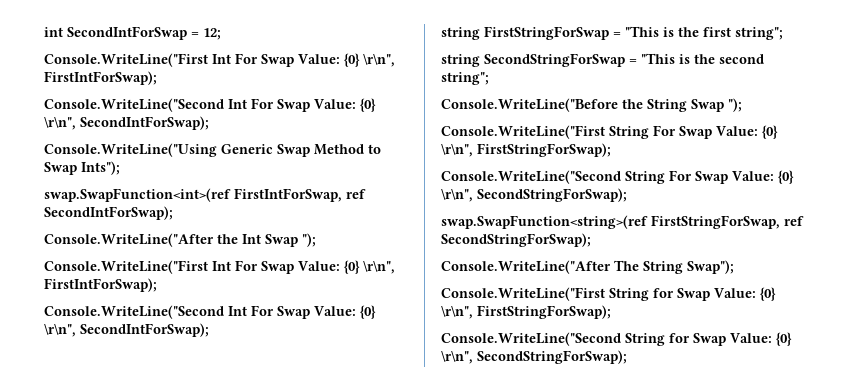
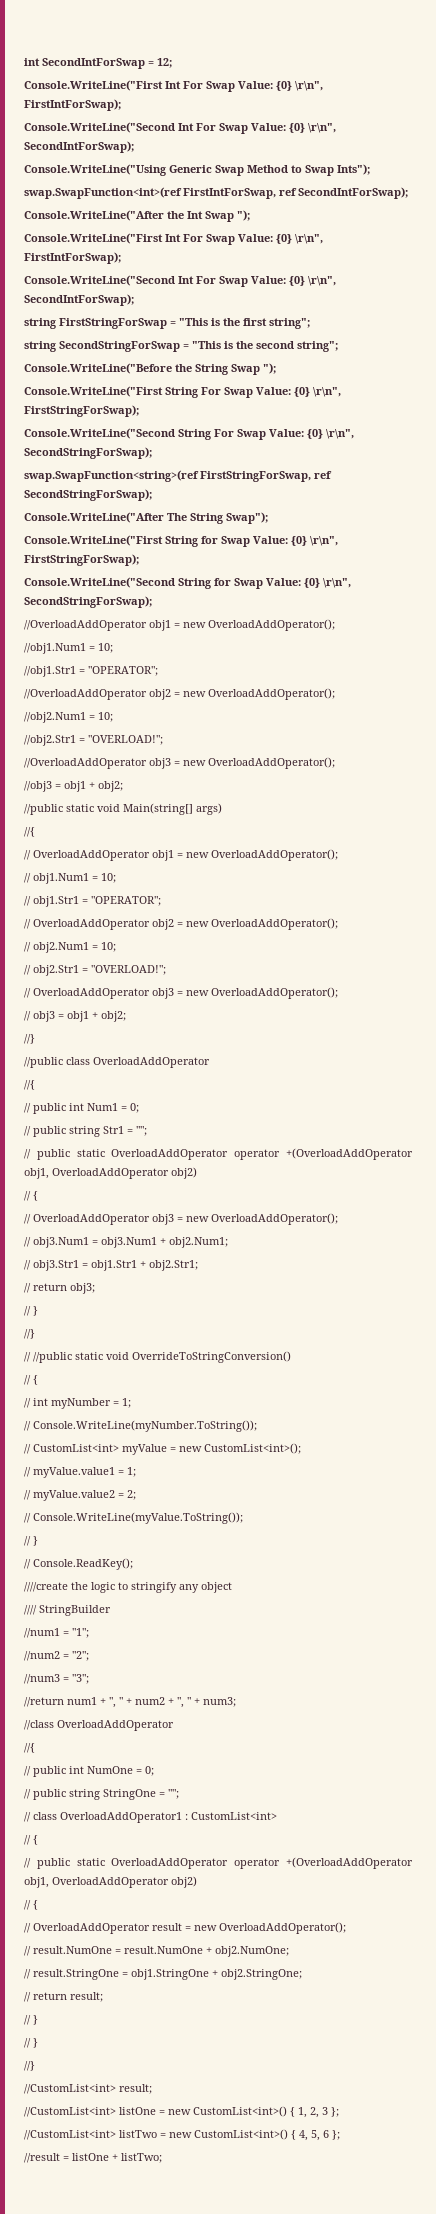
+ //OverloadAddOperator obj1 = new OverloadAddOperator();
+ //obj1.Num1 = 10;
+ //obj1.Str1 = "OPERATOR";
+ //OverloadAddOperator obj2 = new OverloadAddOperator();
+ //obj2.Num1 = 10;
+ //obj2.Str1 = "OVERLOAD!";
+ //OverloadAddOperator obj3 = new OverloadAddOperator();
+ //obj3 = obj1 + obj2;
+ //public static void Main(string[] args)
+ //{
+ // OverloadAddOperator obj1 = new OverloadAddOperator();
+ // obj1.Num1 = 10;
+ // obj1.Str1 = "OPERATOR";
+ // OverloadAddOperator obj2 = new OverloadAddOperator();
+ // obj2.Num1 = 10;
+ // obj2.Str1 = "OVERLOAD!";
+ // OverloadAddOperator obj3 = new OverloadAddOperator();
+ // obj3 = obj1 + obj2;
+ //}
+ //public class OverloadAddOperator
+ //{
+ // public int Num1 = 0;
+ // public string Str1 = "";
+ // public static OverloadAddOperator operator +(OverloadAddOperator obj1, OverloadAddOperator obj2)
+ // {
+ // OverloadAddOperator obj3 = new OverloadAddOperator();
+ // obj3.Num1 = obj3.Num1 + obj2.Num1;
+ // obj3.Str1 = obj1.Str1 + obj2.Str1;
+ // return obj3;
+ // }
+ //}
+ // //public static void OverrideToStringConversion()
+ // {
+ // int myNumber = 1;
+ // Console.WriteLine(myNumber.ToString());
+ // CustomList<int> myValue = new CustomList<int>();
+ // myValue.value1 = 1;
+ // myValue.value2 = 2;
+ // Console.WriteLine(myValue.ToString());
+ // }
+ // Console.ReadKey();
+ ////create the logic to stringify any object
+ //// StringBuilder
+ //num1 = "1";
+ //num2 = "2";
+ //num3 = "3";
+ //return num1 + ", " + num2 + ", " + num3;
+ //class OverloadAddOperator
+ //{
+ // public int NumOne = 0;
+ // public string StringOne = "";
+ // class OverloadAddOperator1 : CustomList<int>
+ // {
+ // public static OverloadAddOperator operator +(OverloadAddOperator obj1, OverloadAddOperator obj2)
+ // {
+ // OverloadAddOperator result = new OverloadAddOperator();
+ // result.NumOne = result.NumOne + obj2.NumOne;
+ // result.StringOne = obj1.StringOne + obj2.StringOne;
+ // return result;
+ // }
+ // }
+ //}
+ //CustomList<int> result;
+ //CustomList<int> listOne = new CustomList<int>() { 1, 2, 3 };
+ //CustomList<int> listTwo = new CustomList<int>() { 4, 5, 6 };
+ //result = listOne + listTwo;

